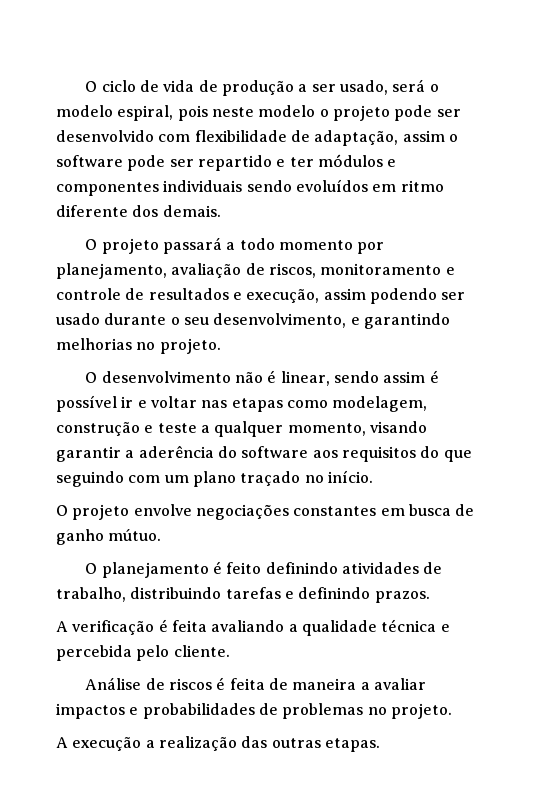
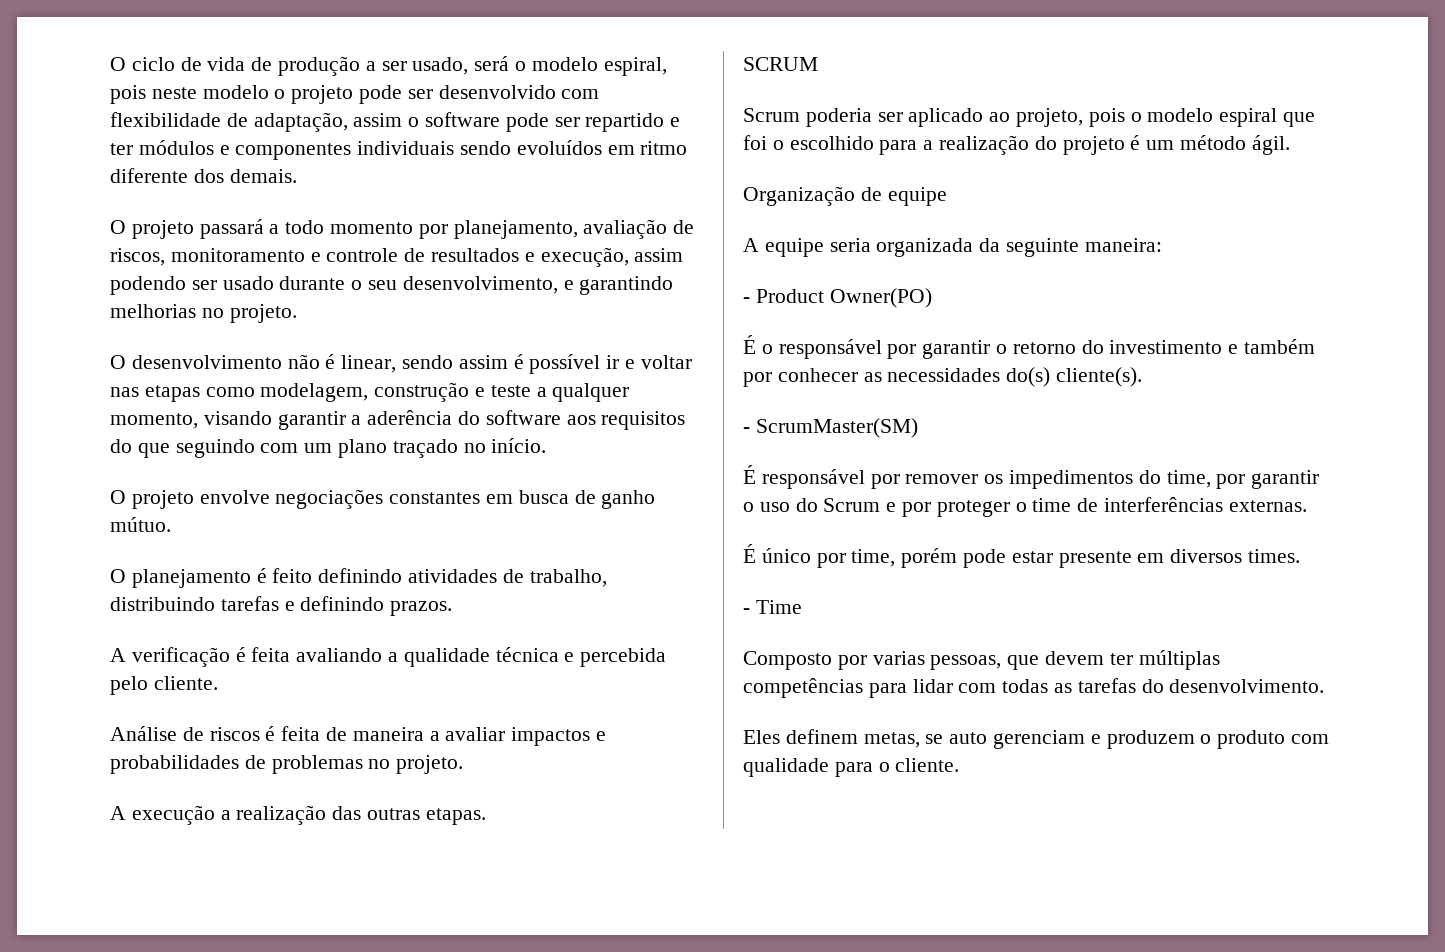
+ SCRUM
+ Scrum poderia ser aplicado ao projeto, pois o modelo espiral que foi o escolhido para a realização do projeto é um método ágil.
+ Organização de equipe
+ A equipe seria organizada da seguinte maneira:
+ - Product Owner(PO)
+ É o responsável por garantir o retorno do investimento e também por conhecer as necessidades do(s) cliente(s).
+ - ScrumMaster(SM)
+ É responsável por remover os impedimentos do time, por garantir o uso do Scrum e por proteger o time de interferências externas.
+ É único por time, porém pode estar presente em diversos times.
+ - Time
+ Composto por varias pessoas, que devem ter múltiplas competências para lidar com todas as tarefas do desenvolvimento.
+ Eles definem metas, se auto gerenciam e produzem o produto com qualidade para o cliente.

